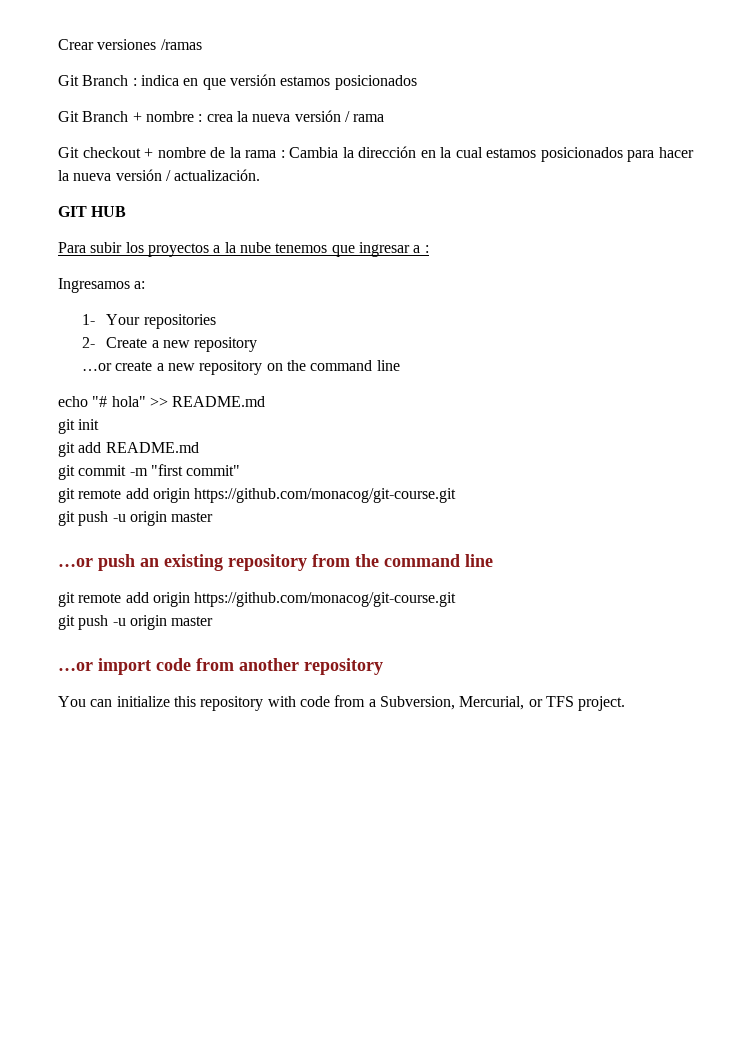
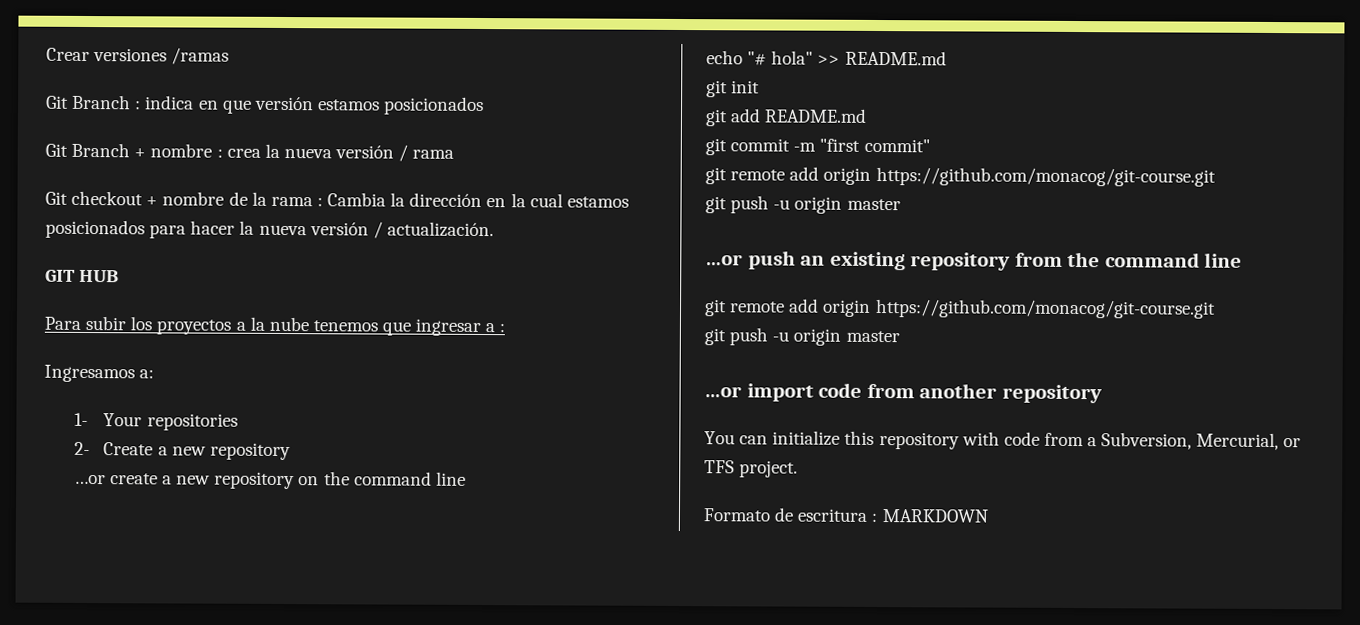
+ Formato de escritura : MARKDOWN

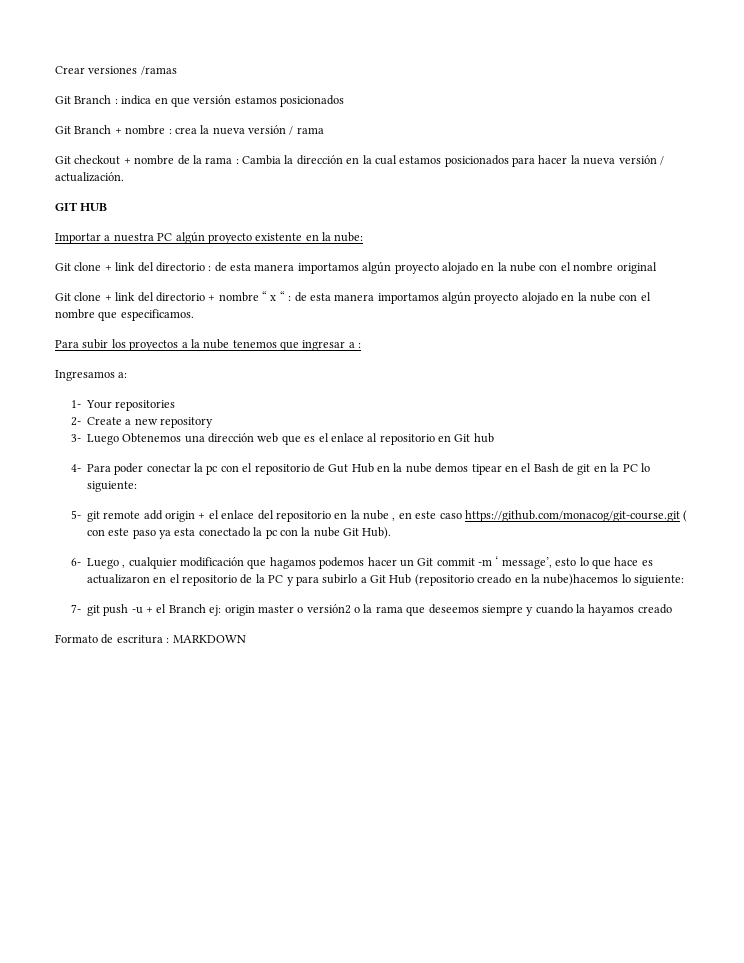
+ Importar a nuestra PC algún proyecto existente en la nube:
+ Git clone + link del directorio : de esta manera importamos algún proyecto alojado en la nube con el nombre original
+ Git clone + link del directorio + nombre “ x “ : de esta manera importamos algún proyecto alojado en la nube con el nombre que especificamos.
- …or create a new repository on the command line
- echo "# hola" >> README.md
- git init
- git add README.md
- git commit -m "first commit"
- git remote add origin https://github.com/monacog/git-course.git
- git push -u origin master
- …or push an existing repository from the command line
- git remote add origin https://github.com/monacog/git-course.git
- git push -u origin master
- …or import code from another repository
- You can initialize this repository with code from a Subversion, Mercurial, or TFS project.
+ 3- Luego Obtenemos una dirección web que es el enlace al repositorio en Git hub
+ 4- Para poder conectar la pc con el repositorio de Gut Hub en la nube demos tipear en el Bash de git en la PC lo siguiente:
+ 5- git remote add origin + el enlace del repositorio en la nube , en este caso https://github.com/monacog/git-course.git ( con este paso ya esta conectado la pc con la nube Git Hub).
+ 6- Luego , cualquier modificación que hagamos podemos hacer un Git commit -m ‘ message’, esto lo que hace es actualizaron en el repositorio de la PC y para subirlo a Git Hub (repositorio creado en la nube)hacemos lo siguiente:
+ 7- git push -u + el Branch ej: origin master o versión2 o la rama que deseemos siempre y cuando la hayamos creado

